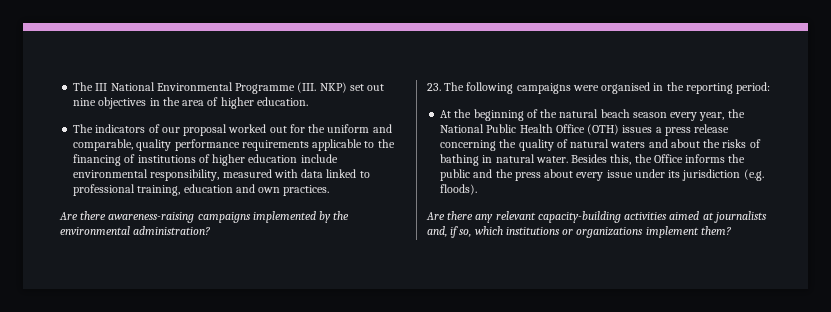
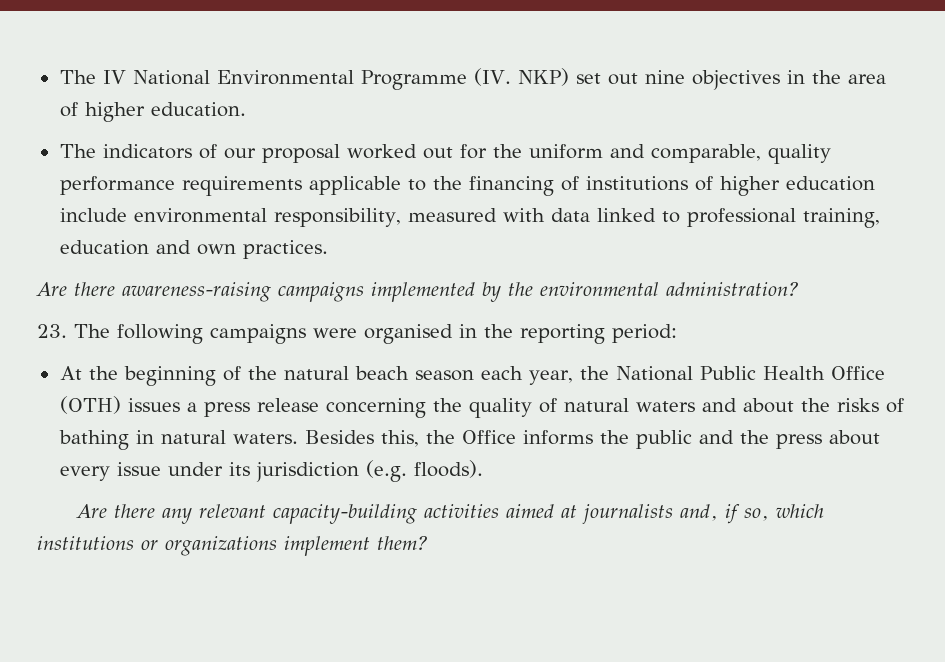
- The III National Environmental Programme (III. NKP) set out nine objectives in the area of higher education.
+ The IV National Environmental Programme (IV. NKP) set out nine objectives in the area of higher education.
- At the beginning of the natural beach season every year, the National Public Health Office (OTH) issues a press release concerning the quality of natural waters and about the risks of bathing in natural water.
+ At the beginning of the natural beach season each year, the National Public Health Office (OTH) issues a press release concerning the quality of natural waters and about the risks of bathing in natural waters.

